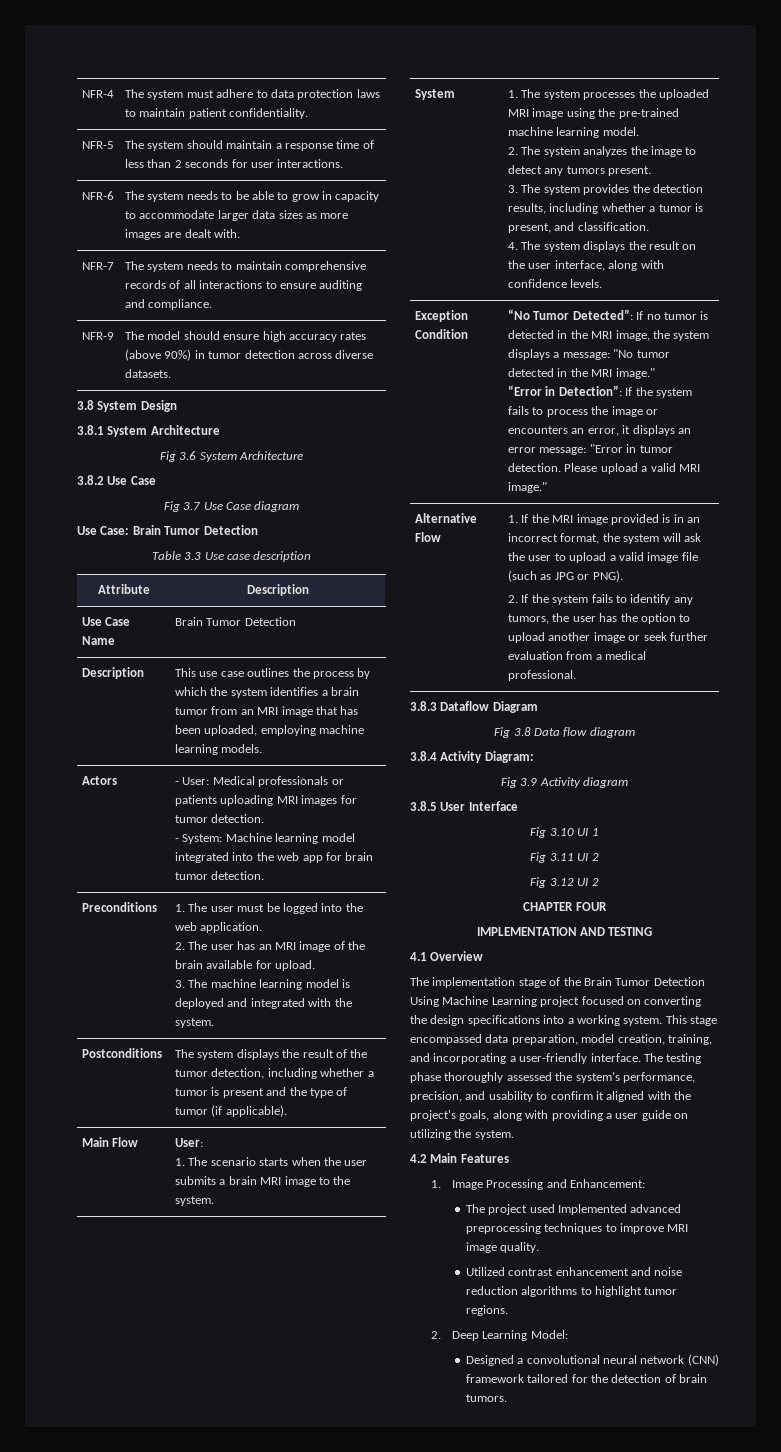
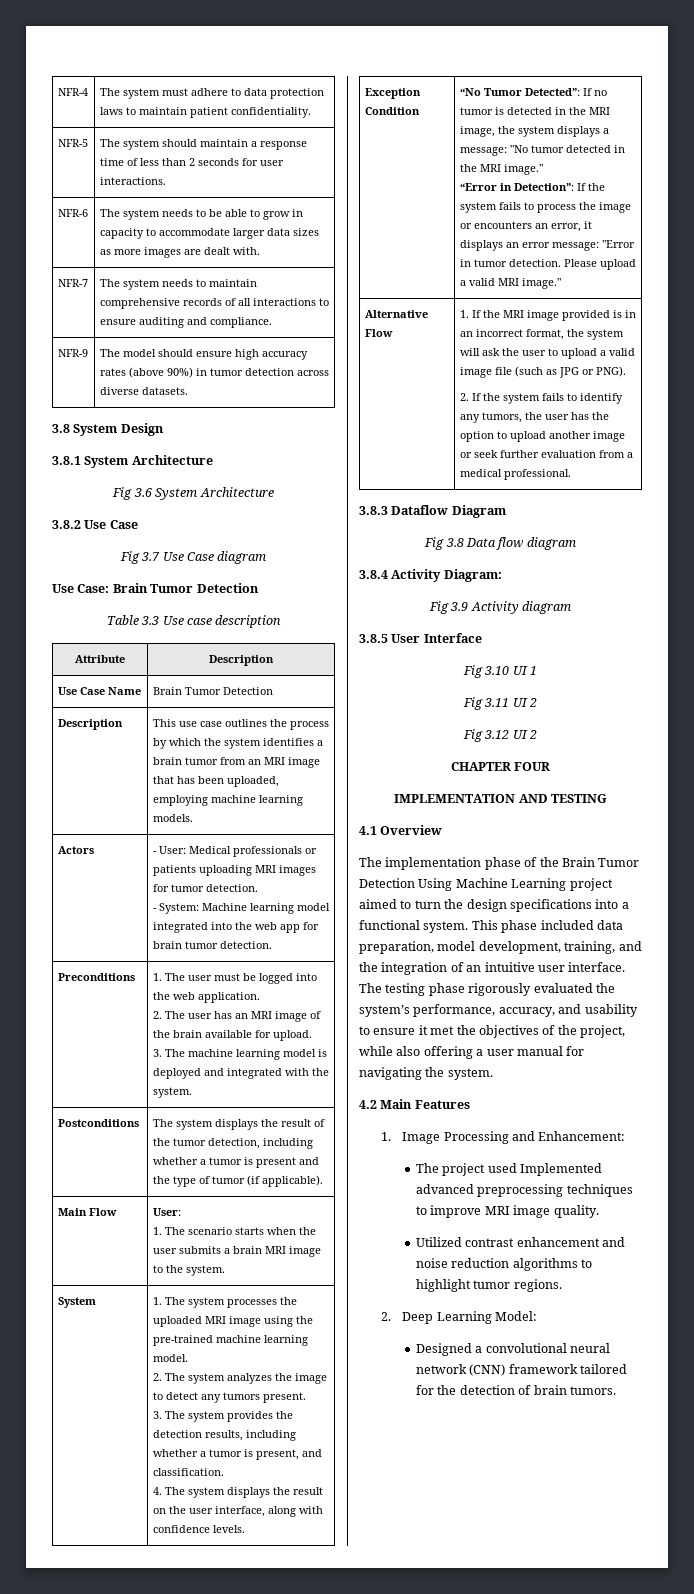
- The implementation stage of the Brain Tumor Detection Using Machine Learning project focused on converting the design specifications into a working system.
+ The implementation phase of the Brain Tumor Detection Using Machine Learning project aimed to turn the design specifications into a functional system.
- This stage encompassed data preparation, model creation, training, and incorporating a user-friendly interface.
+ This phase included data preparation, model development, training, and the integration of an intuitive user interface.
- The testing phase thoroughly assessed the system’s performance, precision, and usability to confirm it aligned with the project's goals, along with providing a user guide on utilizing the system.
+ The testing phase rigorously evaluated the system’s performance, accuracy, and usability to ensure it met the objectives of the project, while also offering a user manual for navigating the system.

